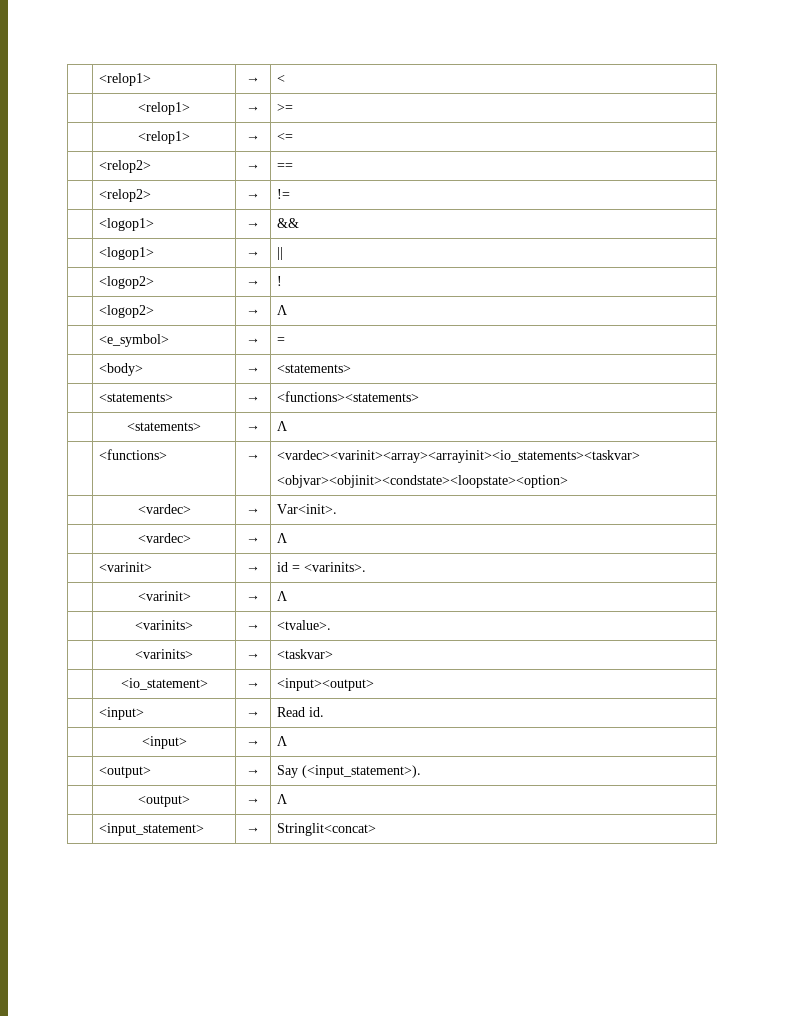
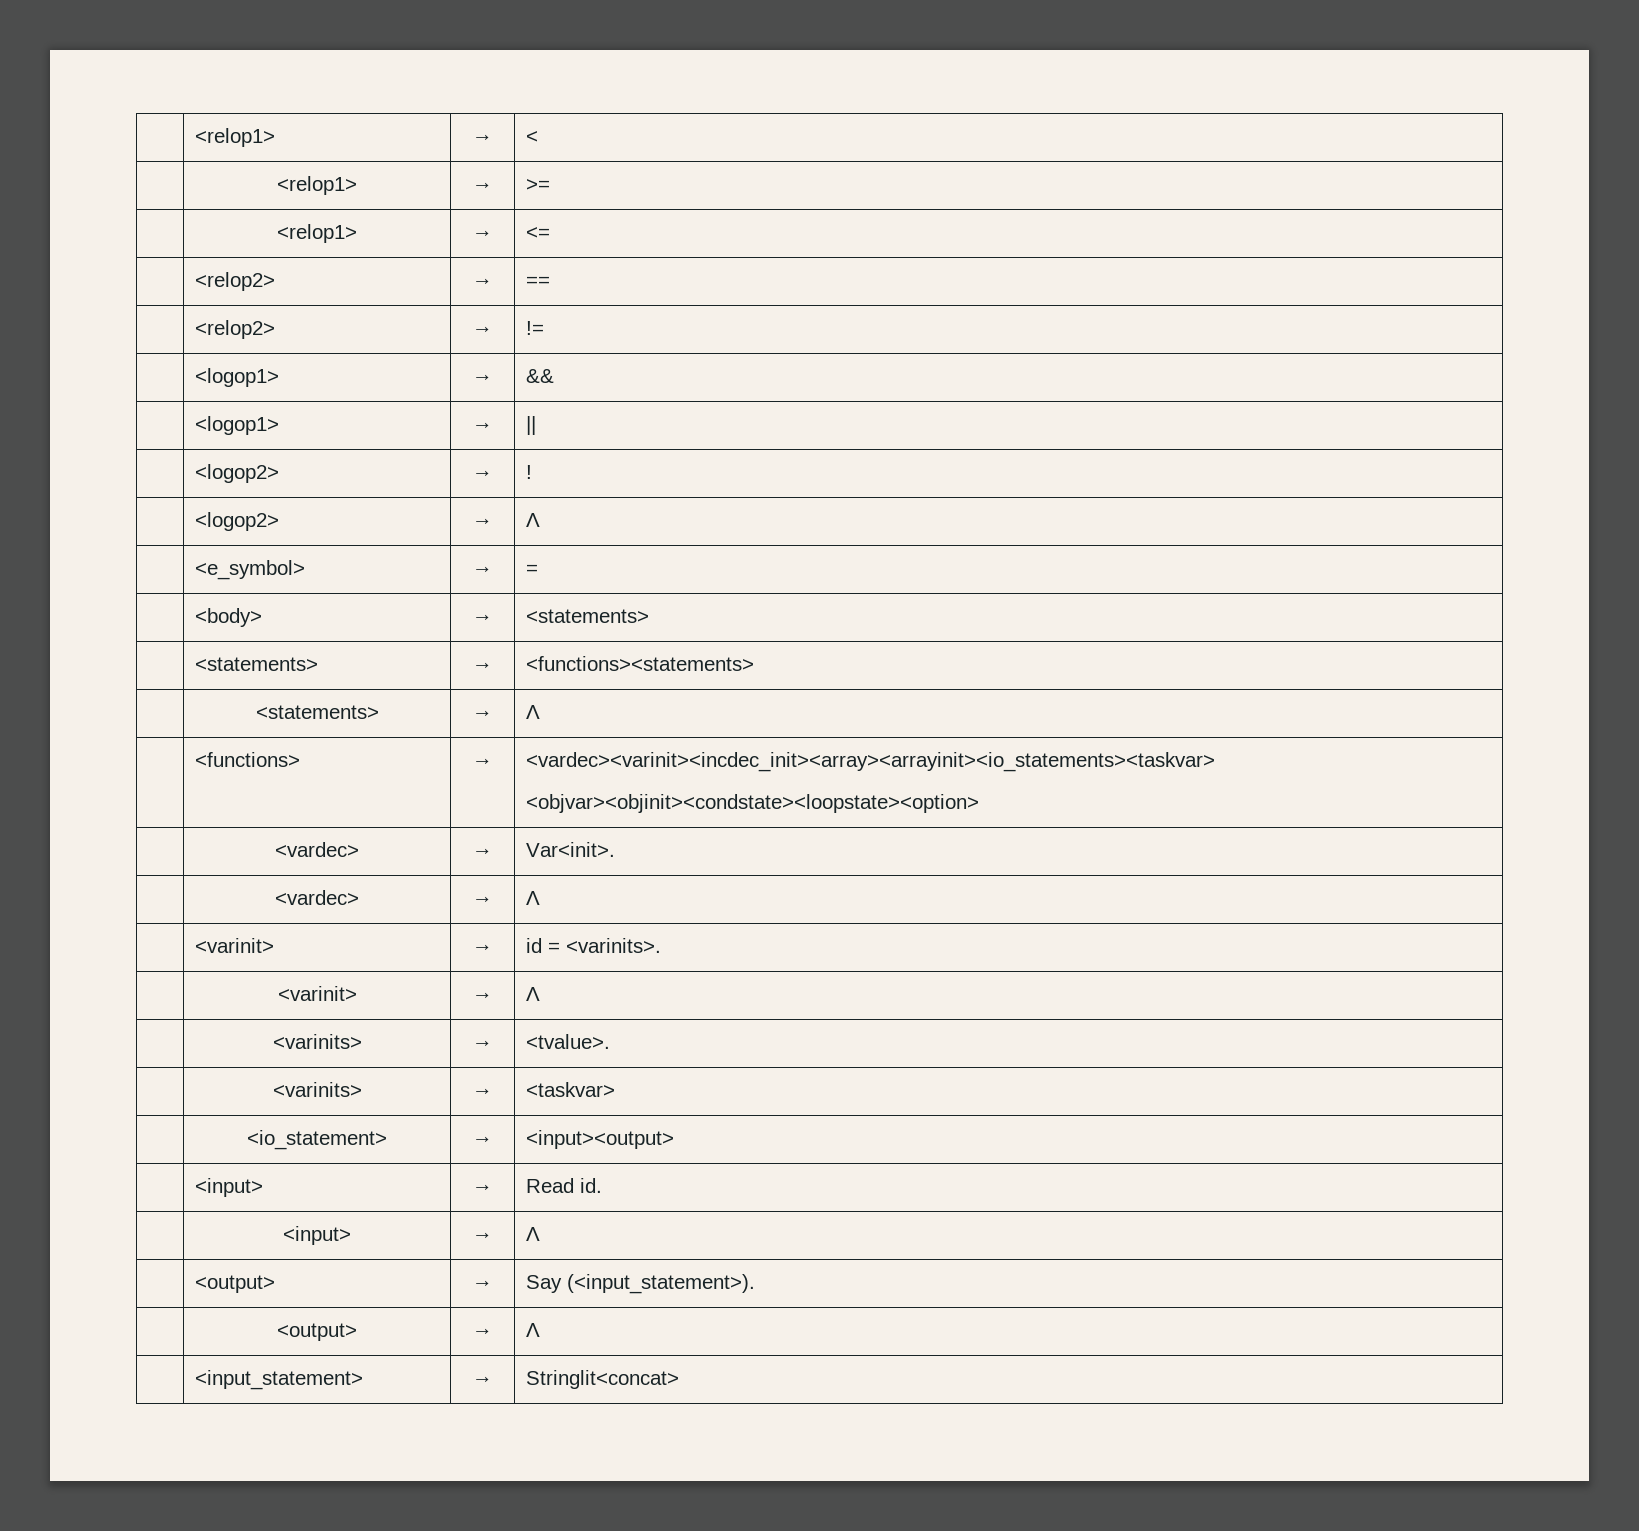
- | <functions> | → | <vardec><varinit><array><arrayinit><io_statements><taskvar>
+ | <functions> | → | <vardec><varinit><incdec_init><array><arrayinit><io_statements><taskvar>

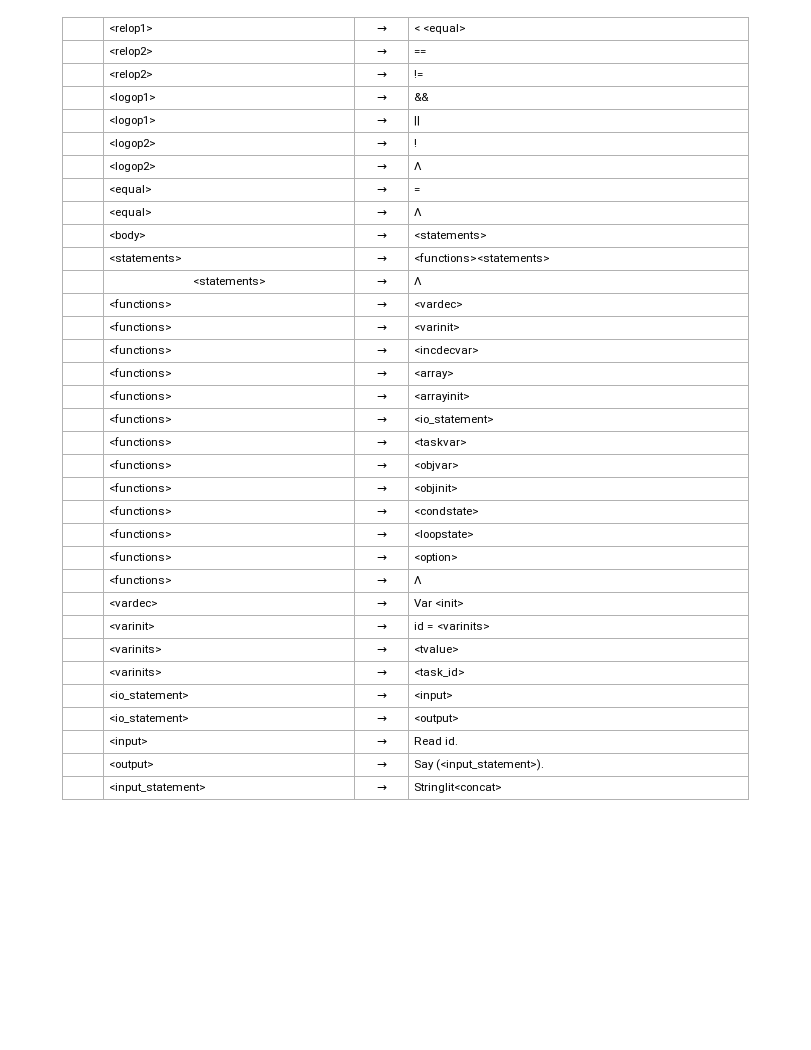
- | <relop1> | → | <
- | <relop1> | → | >=
- | <relop1> | → | <=
+ | <relop1> | → | < <equal>
- | <e_symbol> | → | =
+ | <equal> | → | =
+ | <equal> | → | Λ
- | <functions> | → | <vardec><varinit><incdec_init><array><arrayinit><io_statements><taskvar>
- <objvar><objinit><condstate><loopstate><option>
- | <vardec> | → | Var<init>.
- | <vardec> | → | Λ
+ | <functions> | → | <vardec>
+ | <functions> | → | <varinit>
+ | <functions> | → | <incdecvar>
+ | <functions> | → | <array>
+ | <functions> | → | <arrayinit>
+ | <functions> | → | <io_statement>
+ | <functions> | → | <taskvar>
+ | <functions> | → | <objvar>
+ | <functions> | → | <objinit>
+ | <functions> | → | <condstate>
+ | <functions> | → | <loopstate>
+ | <functions> | → | <option>
+ | <functions> | → | Λ
+ | <vardec> | → | Var <init>
- | <varinit> | → | id = <varinits>.
- | <varinit> | → | Λ
- | <varinits> | → | <tvalue>.
- | <varinits> | → | <taskvar>
- | <io_statement> | → | <input><output>
+ | <varinit> | → | id = <varinits>
+ | <varinits> | → | <tvalue>
+ | <varinits> | → | <task_id>
+ | <io_statement> | → | <input>
+ | <io_statement> | → | <output>
- | <input> | → | Λ
- | <output> | → | Λ

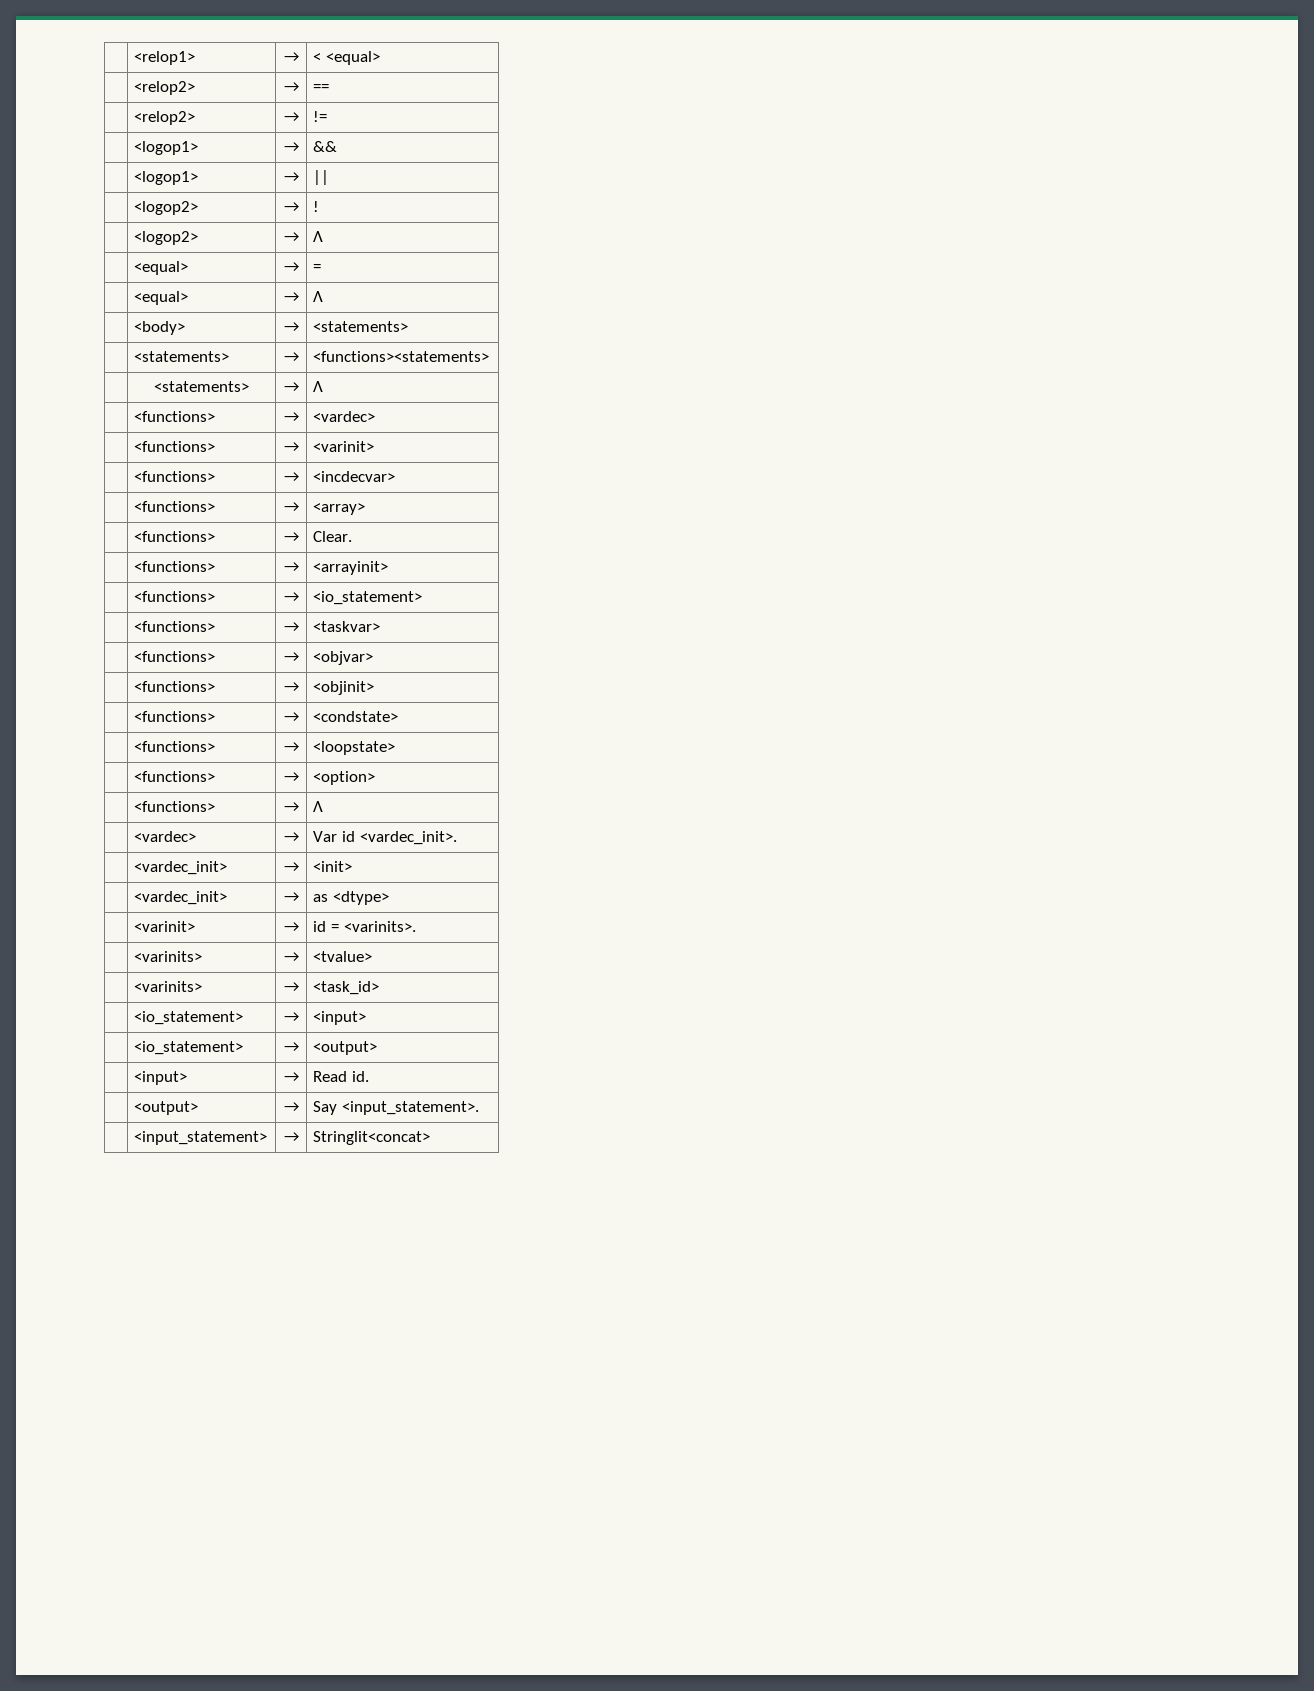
+ | <functions> | → | Clear.
- | <vardec> | → | Var <init>
+ | <vardec> | → | Var id <vardec_init>.
+ | <vardec_init> | → | <init>
+ | <vardec_init> | → | as <dtype>
- | <varinit> | → | id = <varinits>
+ | <varinit> | → | id = <varinits>.
- | <output> | → | Say (<input_statement>).
+ | <output> | → | Say <input_statement>.

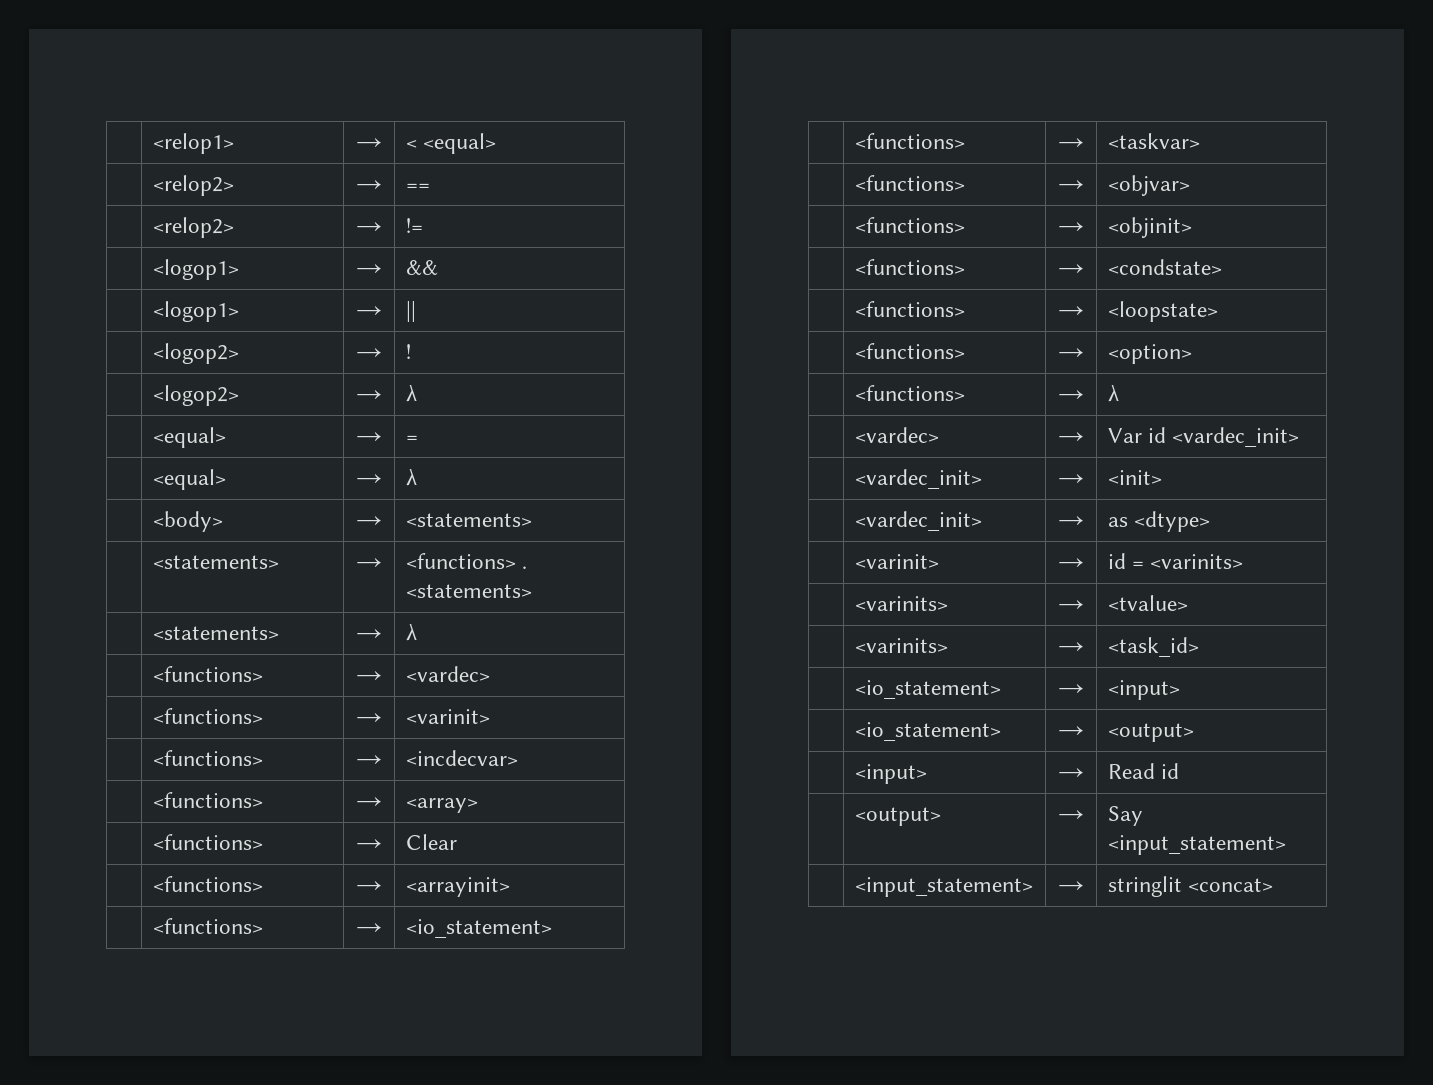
- | <logop2> | → | Λ
+ | <logop2> | → | λ
- | <equal> | → | Λ
+ | <equal> | → | λ
- | <statements> | → | <functions><statements>
- | <statements> | → | Λ
+ | <statements> | → | <functions> . <statements>
+ | <statements> | → | λ
- | <functions> | → | Clear.
+ | <functions> | → | Clear
- | <functions> | → | Λ
+ | <functions> | → | λ
- | <vardec> | → | Var id <vardec_init>.
+ | <vardec> | → | Var id <vardec_init>
- | <varinit> | → | id = <varinits>.
+ | <varinit> | → | id = <varinits>
- | <input> | → | Read id.
+ | <input> | → | Read id
- | <output> | → | Say <input_statement>.
+ | <output> | → | Say <input_statement>
- | <input_statement> | → | Stringlit<concat>
+ | <input_statement> | → | stringlit <concat>

